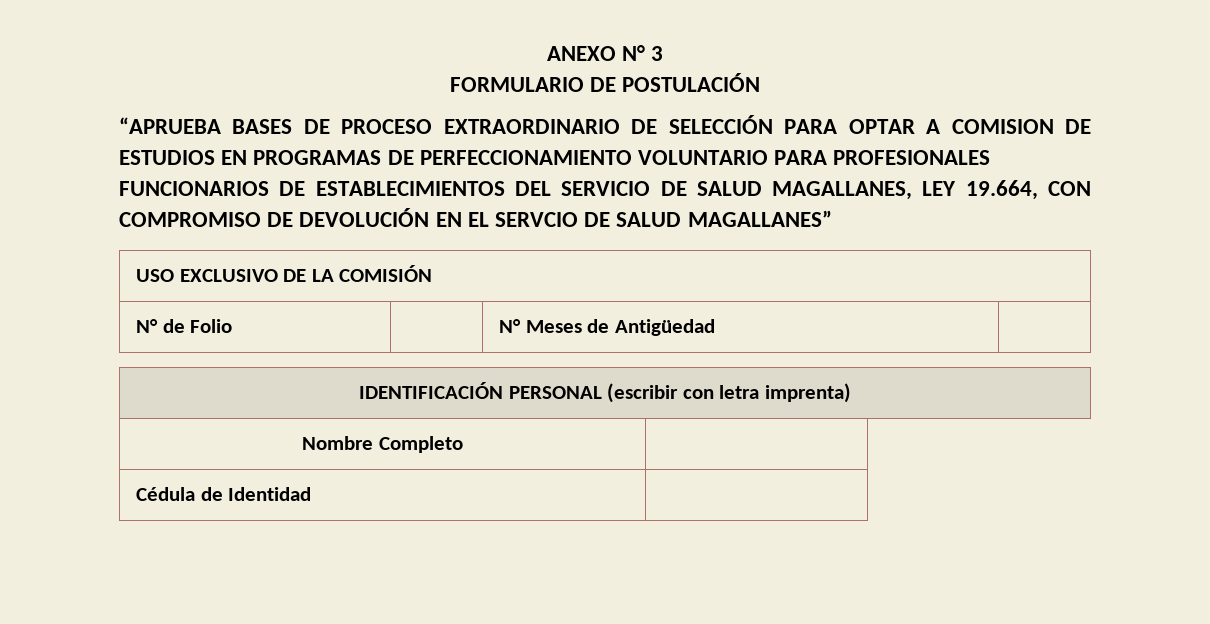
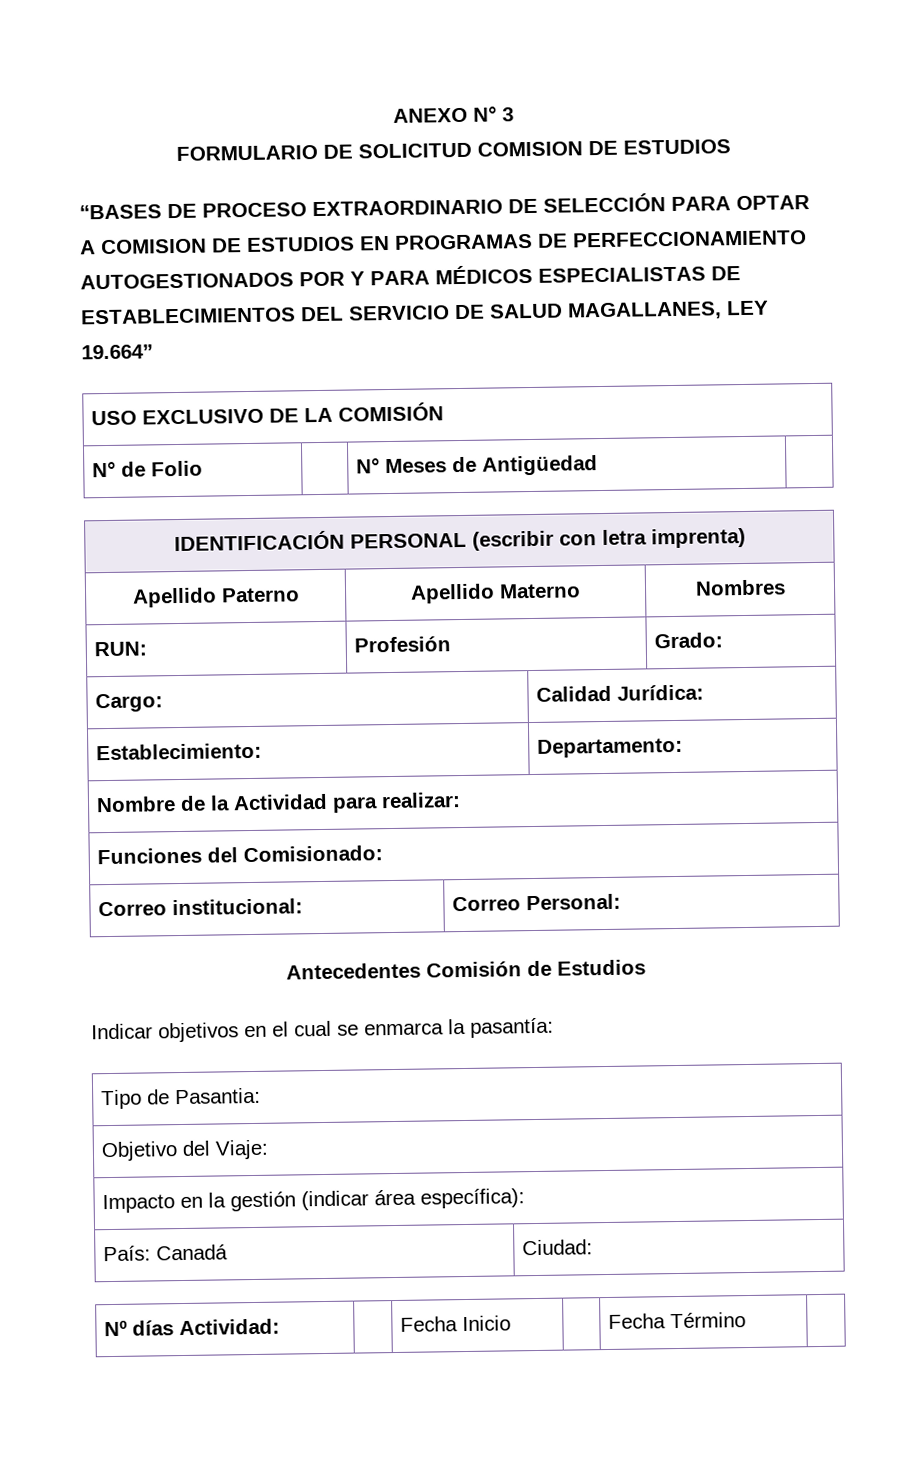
- FORMULARIO DE POSTULACIÓN
- “APRUEBA BASES DE PROCESO EXTRAORDINARIO DE SELECCIÓN PARA OPTAR A COMISION DE ESTUDIOS EN PROGRAMAS DE PERFECCIONAMIENTO VOLUNTARIO PARA PROFESIONALES FUNCIONARIOS DE ESTABLECIMIENTOS DEL SERVICIO DE SALUD MAGALLANES, LEY 19.664, CON COMPROMISO DE DEVOLUCIÓN EN EL SERVCIO DE SALUD MAGALLANES”
+ FORMULARIO DE SOLICITUD COMISION DE ESTUDIOS
+ “BASES DE PROCESO EXTRAORDINARIO DE SELECCIÓN PARA OPTAR A COMISION DE ESTUDIOS EN PROGRAMAS DE PERFECCIONAMIENTO AUTOGESTIONADOS POR Y PARA MÉDICOS ESPECIALISTAS DE ESTABLECIMIENTOS DEL SERVICIO DE SALUD MAGALLANES, LEY 19.664”
- Nombre Completo |
- Cédula de Identidad |
+ Apellido Paterno | Apellido Materno | Nombres
+ RUN: | Profesión | Grado:
+ Cargo: | Calidad Jurídica:
+ Establecimiento: | Departamento:
+ Nombre de la Actividad para realizar:
+ Funciones del Comisionado:
+ Correo institucional: | Correo Personal:
+ Antecedentes Comisión de Estudios
+ Indicar objetivos en el cual se enmarca la pasantía:
+ Tipo de Pasantia:
+ Objetivo del Viaje:
+ Impacto en la gestión (indicar área específica):
+ País: Canadá | Ciudad:
+ Nº días Actividad: | | Fecha Inicio | | Fecha Término |

